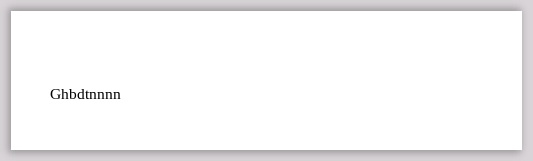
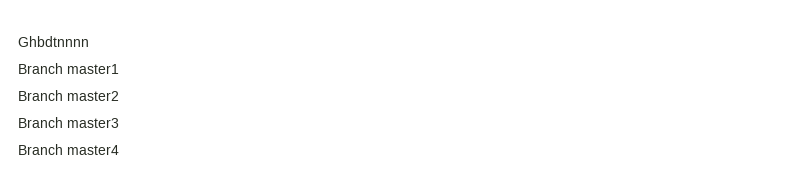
+ Branch master1
+ Branch master2
+ Branch master3
+ Branch master4

